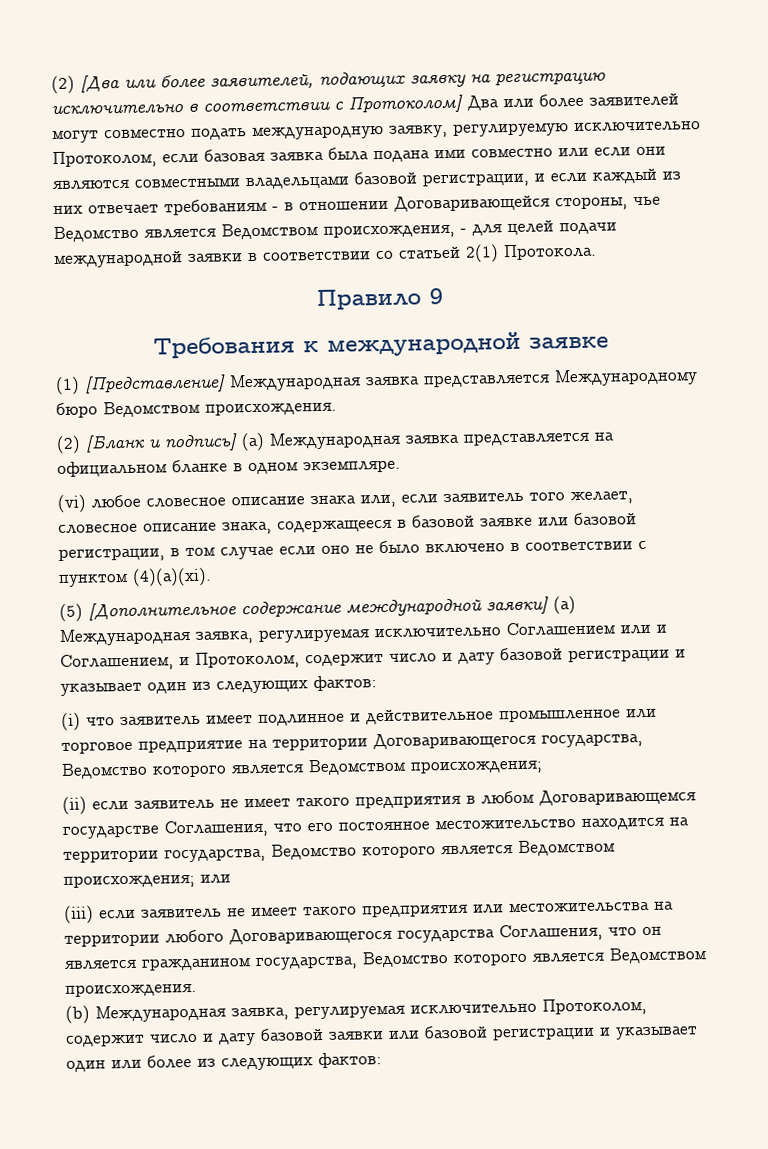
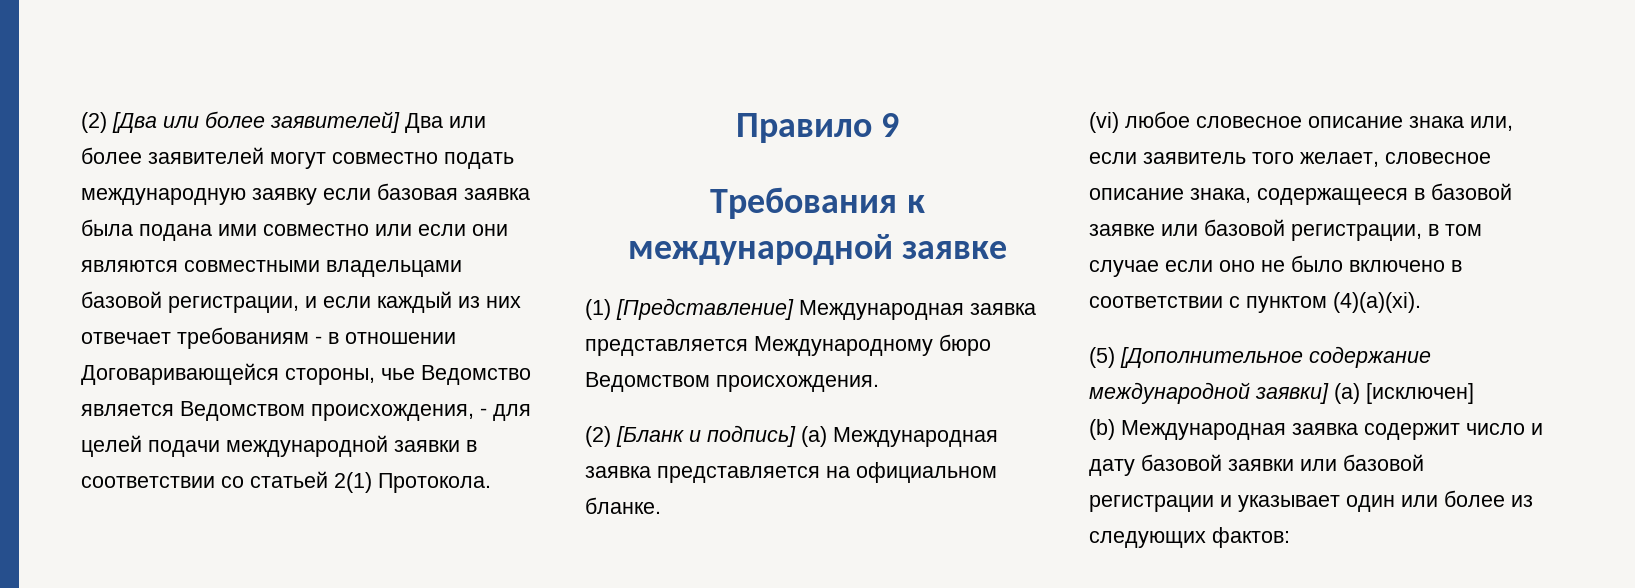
- (2) [Два или более заявителей, подающих заявку на регистрацию исключительно в соответствии с Протоколом] Два или более заявителей могут совместно подать международную заявку, регулируемую исключительно Протоколом, если базовая заявка была подана ими совместно или если они являются совместными владельцами базовой регистрации, и если каждый из них отвечает требованиям - в отношении Договаривающейся стороны, чье Ведомство является Ведомством происхождения, - для целей подачи международной заявки в соответствии со статьей 2(1) Протокола.
+ (2) [Два или более заявителей] Два или более заявителей могут совместно подать международную заявку если базовая заявка была подана ими совместно или если они являются совместными владельцами базовой регистрации, и если каждый из них отвечает требованиям - в отношении Договаривающейся стороны, чье Ведомство является Ведомством происхождения, - для целей подачи международной заявки в соответствии со статьей 2(1) Протокола.
- (2) [Бланк и подпись] (а) Международная заявка представляется на официальном бланке в одном экземпляре.
+ (2) [Бланк и подпись] (а) Международная заявка представляется на официальном бланке.
- (5) [Дополнительное содержание международной заявки] (а) Международная заявка, регулируемая исключительно Соглашением или и Соглашением, и Протоколом, содержит число и дату базовой регистрации и указывает один из следующих фактов:
- (i) что заявитель имеет подлинное и действительное промышленное или торговое предприятие на территории Договаривающегося государства, Ведомство которого является Ведомством происхождения;
- (ii) eсли заявитель не имеет такого предприятия в любом Договаривающемся государстве Соглашения, что его постоянное местожительство находится на территории государства, Ведомство которого является Ведомством происхождения; или
- (iii) если заявитель не имеет такого предприятия или местожительства на территории любого Договаривающегося государства Соглашения, что он является гражданином государства, Ведомство которого является Ведомством происхождения.
- (b) Международная заявка, регулируемая исключительно Протоколом, содержит число и дату базовой заявки или базовой регистрации и указывает один или более из следующих фактов:
+ (5) [Дополнительное содержание международной заявки] (а) [исключен]
+ (b) Международная заявка содержит число и дату базовой заявки или базовой регистрации и указывает один или более из следующих фактов:

